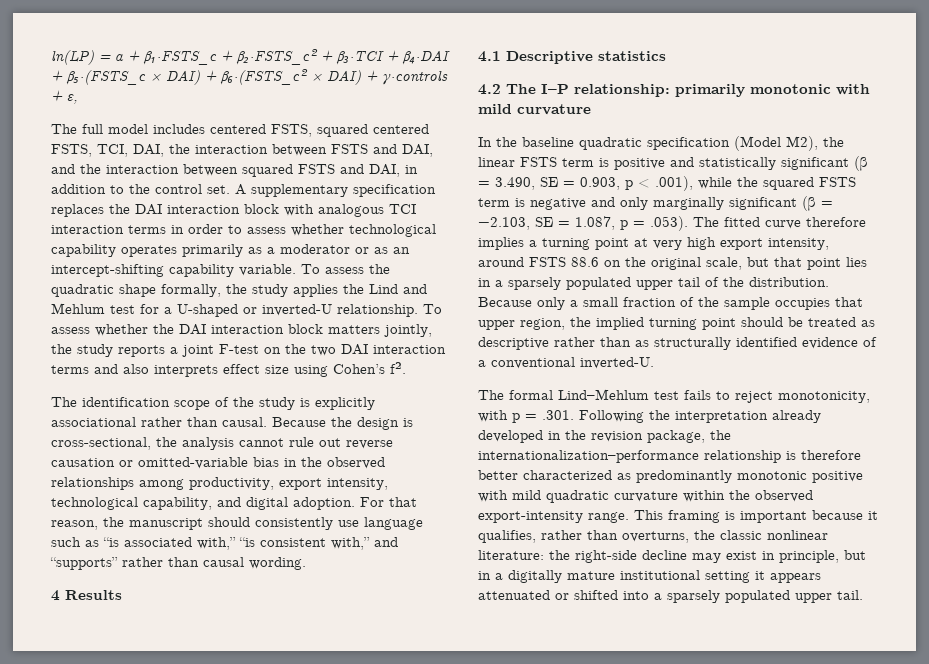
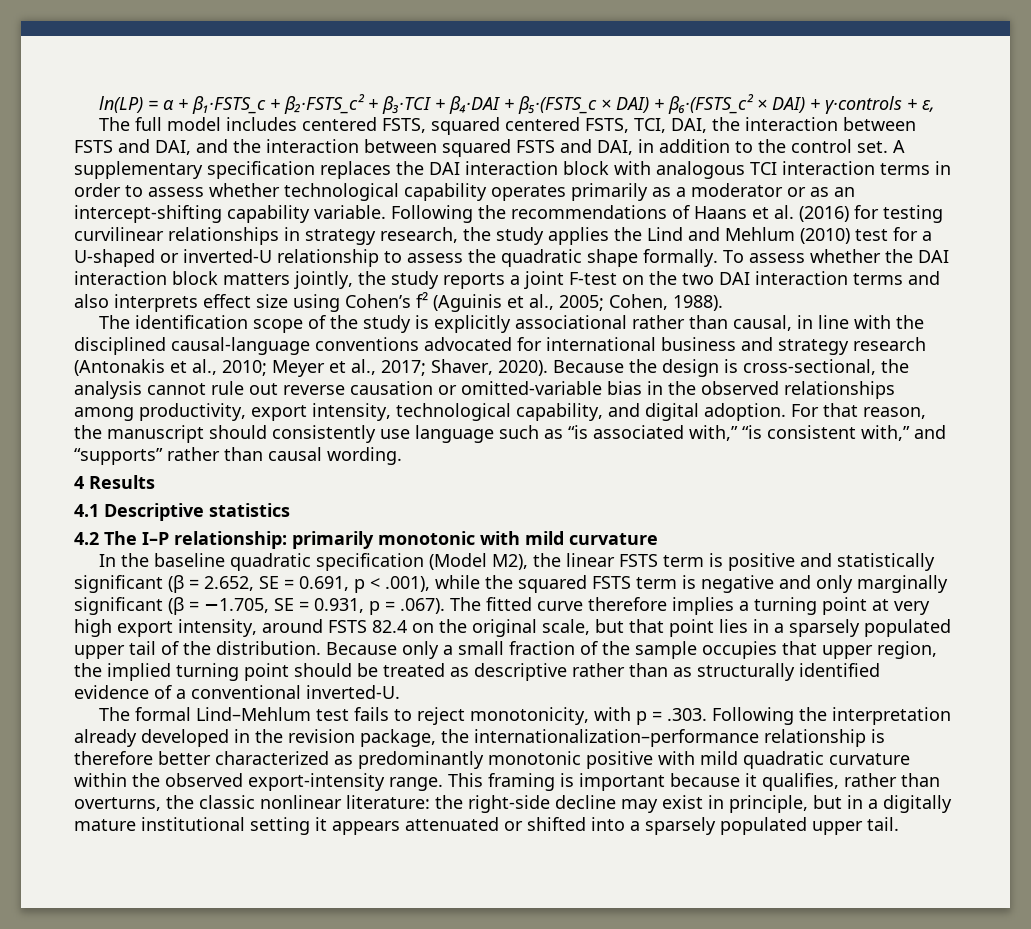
- To assess the quadratic shape formally, the study applies the Lind and Mehlum test for a U-shaped or inverted-U relationship.
+ Following the recommendations of Haans et al. (2016) for testing curvilinear relationships in strategy research, the study applies the Lind and Mehlum (2010) test for a U-shaped or inverted-U relationship to assess the quadratic shape formally.
- To assess whether the DAI interaction block matters jointly, the study reports a joint F-test on the two DAI interaction terms and also interprets effect size using Cohen’s f².
+ To assess whether the DAI interaction block matters jointly, the study reports a joint F-test on the two DAI interaction terms and also interprets effect size using Cohen’s f² (Aguinis et al., 2005; Cohen, 1988).
- The identification scope of the study is explicitly associational rather than causal.
+ The identification scope of the study is explicitly associational rather than causal, in line with the disciplined causal-language conventions advocated for international business and strategy research (Antonakis et al., 2010; Meyer et al., 2017; Shaver, 2020).
- In the baseline quadratic specification (Model M2), the linear FSTS term is positive and statistically significant (β = 3.490, SE = 0.903, p < .001), while the squared FSTS term is negative and only marginally significant (β = −2.103, SE = 1.087, p = .053). The fitted curve therefore implies a turning point at very high export intensity, around FSTS 88.6 on the original scale, but that point lies in a sparsely populated upper tail of the distribution.
+ In the baseline quadratic specification (Model M2), the linear FSTS term is positive and statistically significant (β = 2.652, SE = 0.691, p < .001), while the squared FSTS term is negative and only marginally significant (β = −1.705, SE = 0.931, p = .067). The fitted curve therefore implies a turning point at very high export intensity, around FSTS 82.4 on the original scale, but that point lies in a sparsely populated upper tail of the distribution.
- The formal Lind–Mehlum test fails to reject monotonicity, with p = .301. Following the interpretation already developed in the revision package, the internationalization–performance relationship is therefore better characterized as predominantly monotonic positive with mild quadratic curvature within the observed export-intensity range.
+ The formal Lind–Mehlum test fails to reject monotonicity, with p = .303. Following the interpretation already developed in the revision package, the internationalization–performance relationship is therefore better characterized as predominantly monotonic positive with mild quadratic curvature within the observed export-intensity range.

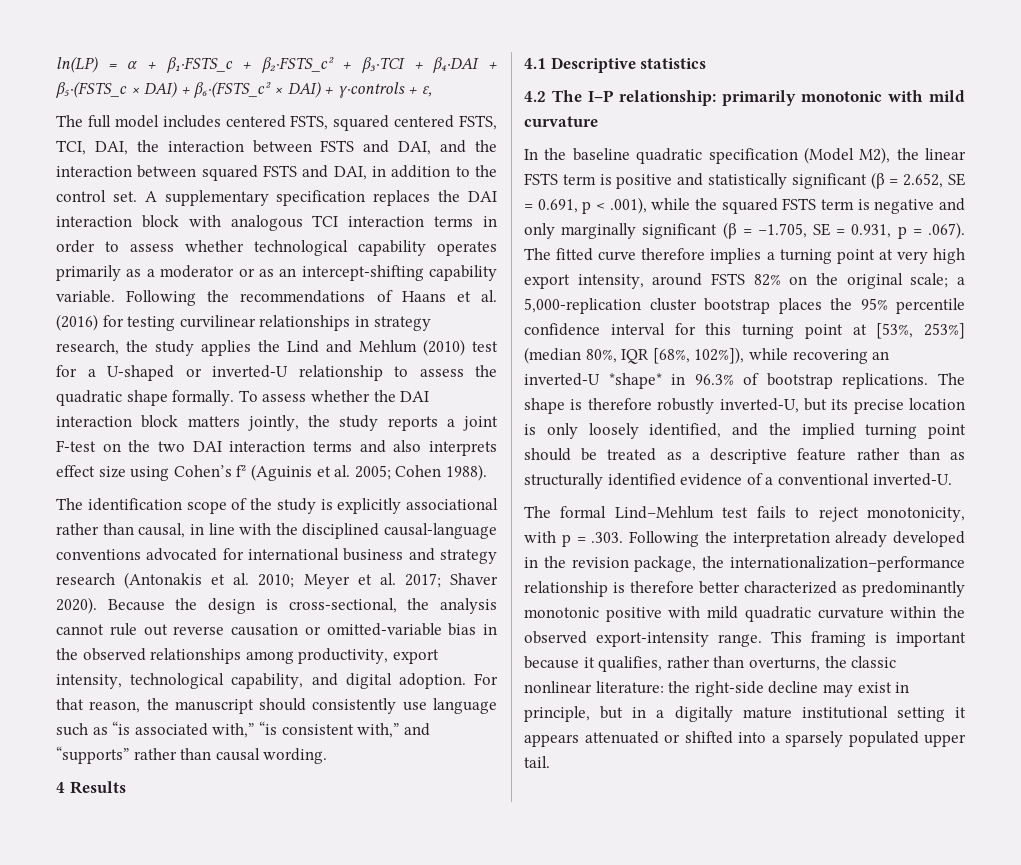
- To assess whether the DAI interaction block matters jointly, the study reports a joint F-test on the two DAI interaction terms and also interprets effect size using Cohen’s f² (Aguinis et al., 2005; Cohen, 1988).
+ To assess whether the DAI interaction block matters jointly, the study reports a joint F-test on the two DAI interaction terms and also interprets effect size using Cohen’s f² (Aguinis et al. 2005; Cohen 1988).
- The identification scope of the study is explicitly associational rather than causal, in line with the disciplined causal-language conventions advocated for international business and strategy research (Antonakis et al., 2010; Meyer et al., 2017; Shaver, 2020).
+ The identification scope of the study is explicitly associational rather than causal, in line with the disciplined causal-language conventions advocated for international business and strategy research (Antonakis et al. 2010; Meyer et al. 2017; Shaver 2020).
- In the baseline quadratic specification (Model M2), the linear FSTS term is positive and statistically significant (β = 2.652, SE = 0.691, p < .001), while the squared FSTS term is negative and only marginally significant (β = −1.705, SE = 0.931, p = .067). The fitted curve therefore implies a turning point at very high export intensity, around FSTS 82.4 on the original scale, but that point lies in a sparsely populated upper tail of the distribution. Because only a small fraction of the sample occupies that upper region, the implied turning point should be treated as descriptive rather than as structurally identified evidence of a conventional inverted-U.
+ In the baseline quadratic specification (Model M2), the linear FSTS term is positive and statistically significant (β = 2.652, SE = 0.691, p < .001), while the squared FSTS term is negative and only marginally significant (β = −1.705, SE = 0.931, p = .067). The fitted curve therefore implies a turning point at very high export intensity, around FSTS 82% on the original scale; a 5,000-replication cluster bootstrap places the 95% percentile confidence interval for this turning point at [53%, 253%] (median 80%, IQR [68%, 102%]), while recovering an inverted-U *shape* in 96.3% of bootstrap replications. The shape is therefore robustly inverted-U, but its precise location is only loosely identified, and the implied turning point should be treated as a descriptive feature rather than as structurally identified evidence of a conventional inverted-U.

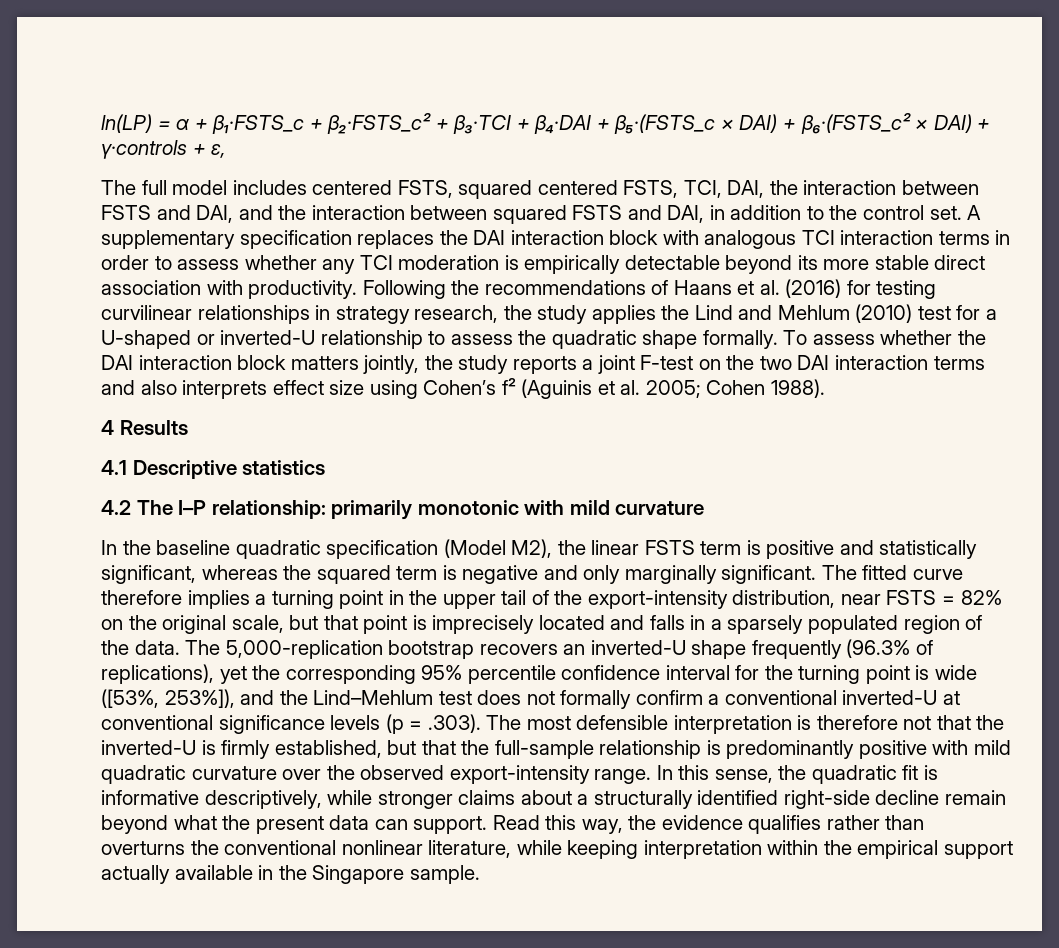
- A supplementary specification replaces the DAI interaction block with analogous TCI interaction terms in order to assess whether technological capability operates primarily as a moderator or as an intercept-shifting capability variable.
+ A supplementary specification replaces the DAI interaction block with analogous TCI interaction terms in order to assess whether any TCI moderation is empirically detectable beyond its more stable direct association with productivity.
- The identification scope of the study is explicitly associational rather than causal, in line with the disciplined causal-language conventions advocated for international business and strategy research (Antonakis et al. 2010; Meyer et al. 2017; Shaver 2020). Because the design is cross-sectional, the analysis cannot rule out reverse causation or omitted-variable bias in the observed relationships among productivity, export intensity, technological capability, and digital adoption. For that reason, the manuscript should consistently use language such as “is associated with,” “is consistent with,” and “supports” rather than causal wording.
- In the baseline quadratic specification (Model M2), the linear FSTS term is positive and statistically significant (β = 2.652, SE = 0.691, p < .001), while the squared FSTS term is negative and only marginally significant (β = −1.705, SE = 0.931, p = .067). The fitted curve therefore implies a turning point at very high export intensity, around FSTS 82% on the original scale; a 5,000-replication cluster bootstrap places the 95% percentile confidence interval for this turning point at [53%, 253%] (median 80%, IQR [68%, 102%]), while recovering an inverted-U *shape* in 96.3% of bootstrap replications. The shape is therefore robustly inverted-U, but its precise location is only loosely identified, and the implied turning point should be treated as a descriptive feature rather than as structurally identified evidence of a conventional inverted-U.
- The formal Lind–Mehlum test fails to reject monotonicity, with p = .303. Following the interpretation already developed in the revision package, the internationalization–performance relationship is therefore better characterized as predominantly monotonic positive with mild quadratic curvature within the observed export-intensity range.
+ In the baseline quadratic specification (Model M2), the linear FSTS term is positive and statistically significant, whereas the squared term is negative and only marginally significant. The fitted curve therefore implies a turning point in the upper tail of the export-intensity distribution, near FSTS = 82% on the original scale, but that point is imprecisely located and falls in a sparsely populated region of the data. The 5,000-replication bootstrap recovers an inverted-U shape frequently (96.3% of replications), yet the corresponding 95% percentile confidence interval for the turning point is wide ([53%, 253%]), and the Lind–Mehlum test does not formally confirm a conventional inverted-U at conventional significance levels (p = .303). The most defensible interpretation is therefore not that the inverted-U is firmly established, but that the full-sample relationship is predominantly positive with mild quadratic curvature over the observed export-intensity range.
- This framing is important because it qualifies, rather than overturns, the classic nonlinear literature: the right-side decline may exist in principle, but in a digitally mature institutional setting it appears attenuated or shifted into a sparsely populated upper tail.
+ In this sense, the quadratic fit is informative descriptively, while stronger claims about a structurally identified right-side decline remain beyond what the present data can support. Read this way, the evidence qualifies rather than overturns the conventional nonlinear literature, while keeping interpretation within the empirical support actually available in the Singapore sample.

